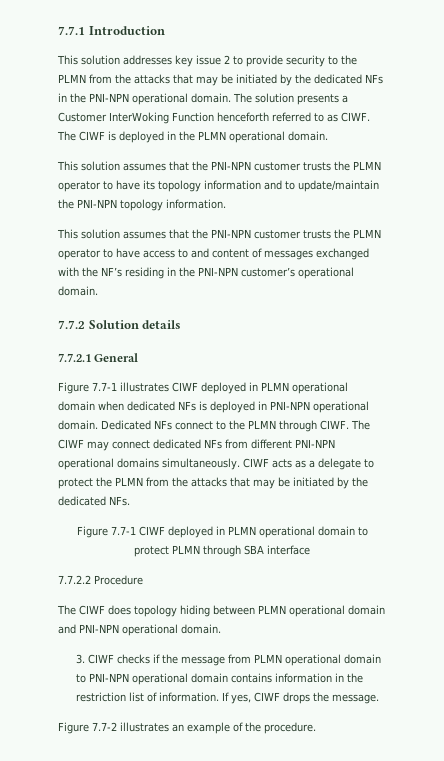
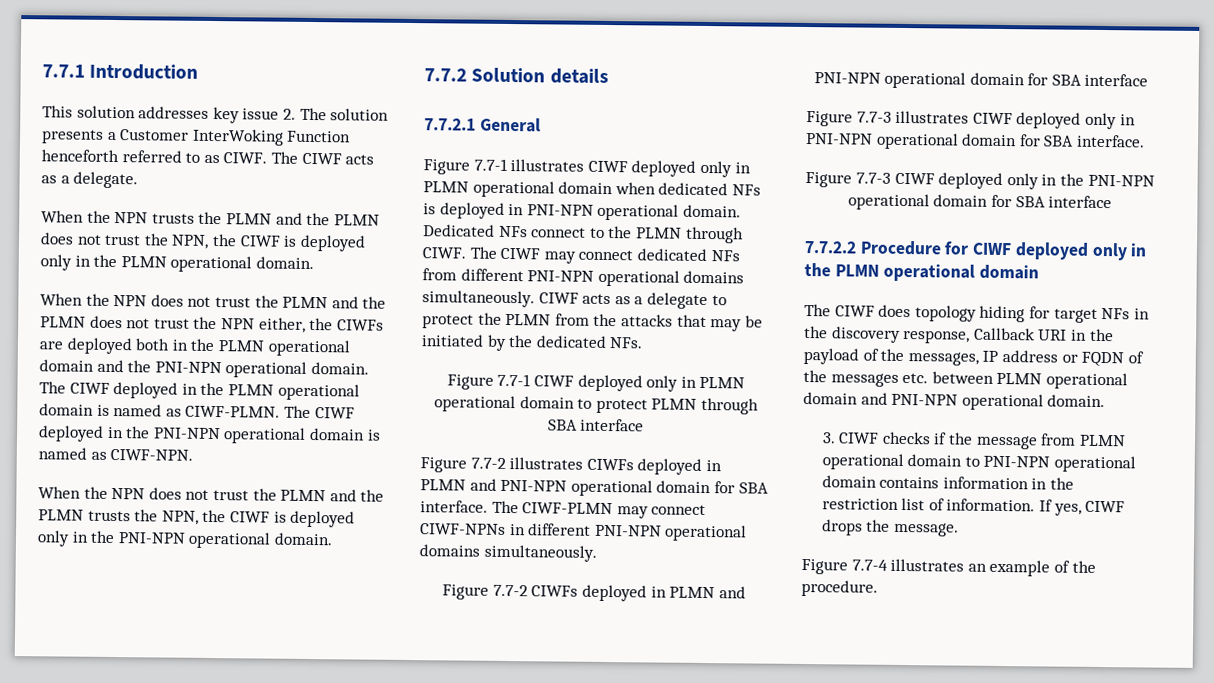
- This solution addresses key issue 2 to provide security to the PLMN from the attacks that may be initiated by the dedicated NFs in the PNI-NPN operational domain. The solution presents a Customer InterWoking Function henceforth referred to as CIWF.
+ This solution addresses key issue 2. The solution presents a Customer InterWoking Function henceforth referred to as CIWF.
- The CIWF is deployed in the PLMN operational domain.
+ The CIWF acts as a delegate.
+ When the NPN trusts the PLMN and the PLMN does not trust the NPN, the CIWF is deployed only in the PLMN operational domain.
- This solution assumes that the PNI-NPN customer trusts the PLMN operator to have its topology information and to update/maintain the PNI-NPN topology information.
- This solution assumes that the PNI-NPN customer trusts the PLMN operator to have access to and content of messages exchanged with the NF’s residing in the PNI-NPN customer’s operational domain.
+ When the NPN does not trust the PLMN and the PLMN does not trust the NPN either, the CIWFs are deployed both in the PLMN operational domain and the PNI-NPN operational domain. The CIWF deployed in the PLMN operational domain is named as CIWF-PLMN. The CIWF deployed in the PNI-NPN operational domain is named as CIWF-NPN.
+ When the NPN does not trust the PLMN and the PLMN trusts the NPN, the CIWF is deployed only in the PNI-NPN operational domain.
- Figure 7.7-1 illustrates CIWF deployed in PLMN operational domain when dedicated NFs is deployed in PNI-NPN operational domain.
+ Figure 7.7-1 illustrates CIWF deployed only in PLMN operational domain when dedicated NFs is deployed in PNI-NPN operational domain.
- Figure 7.7-1 CIWF deployed in PLMN operational domain to protect PLMN through SBA interface
+ Figure 7.7-1 CIWF deployed only in PLMN operational domain to protect PLMN through SBA interface
- 7.7.2.2 Procedure
+ Figure 7.7-2 illustrates CIWFs deployed in PLMN and PNI-NPN operational domain for SBA interface. The CIWF-PLMN may connect CIWF-NPNs in different PNI-NPN operational domains simultaneously.
+ Figure 7.7-2 CIWFs deployed in PLMN and PNI-NPN operational domain for SBA interface
+ Figure 7.7-3 illustrates CIWF deployed only in PNI-NPN operational domain for SBA interface.
+ Figure 7.7-3 CIWF deployed only in the PNI-NPN operational domain for SBA interface
+ 7.7.2.2 Procedure for CIWF deployed only in the PLMN operational domain
- The CIWF does topology hiding between PLMN operational domain and PNI-NPN operational domain.
+ The CIWF does topology hiding for target NFs in the discovery response, Callback URI in the payload of the messages, IP address or FQDN of the messages etc. between PLMN operational domain and PNI-NPN operational domain.
- Figure 7.7-2 illustrates an example of the procedure.
+ Figure 7.7-4 illustrates an example of the procedure.

